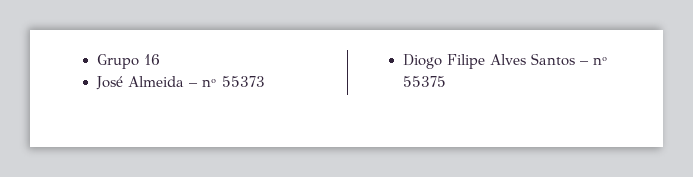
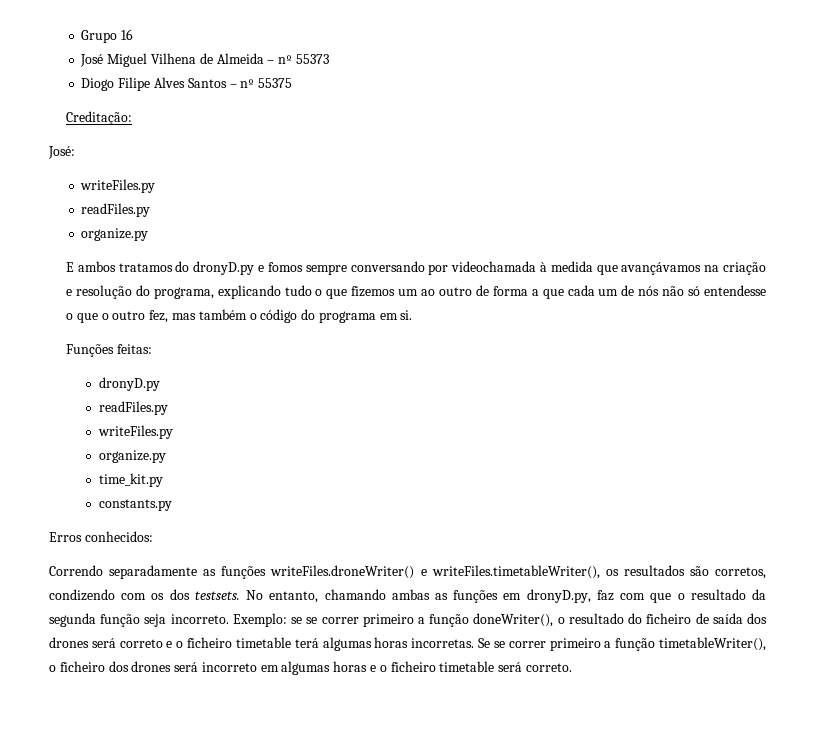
- José Almeida – nº 55373
+ José Miguel Vilhena de Almeida – nº 55373
+ Creditação:
+ José:
+ writeFiles.py
+ readFiles.py
+ organize.py
+ E ambos tratamos do dronyD.py e fomos sempre conversando por videochamada à medida que avançávamos na criação e resolução do programa, explicando tudo o que fizemos um ao outro de forma a que cada um de nós não só entendesse o que o outro fez, mas também o código do programa em si.
+ Funções feitas:
+ dronyD.py
+ readFiles.py
+ writeFiles.py
+ organize.py
+ time_kit.py
+ constants.py
+ Erros conhecidos:
+ Correndo separadamente as funções writeFiles.droneWriter() e writeFiles.timetableWriter(), os resultados são corretos, condizendo com os dos testsets. No entanto, chamando ambas as funções em dronyD.py, faz com que o resultado da segunda função seja incorreto. Exemplo: se se correr primeiro a função doneWriter(), o resultado do ficheiro de saída dos drones será correto e o ficheiro timetable terá algumas horas incorretas. Se se correr primeiro a função timetableWriter(), o ficheiro dos drones será incorreto em algumas horas e o ficheiro timetable será correto.

